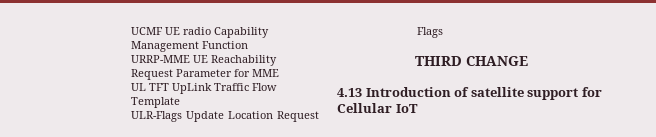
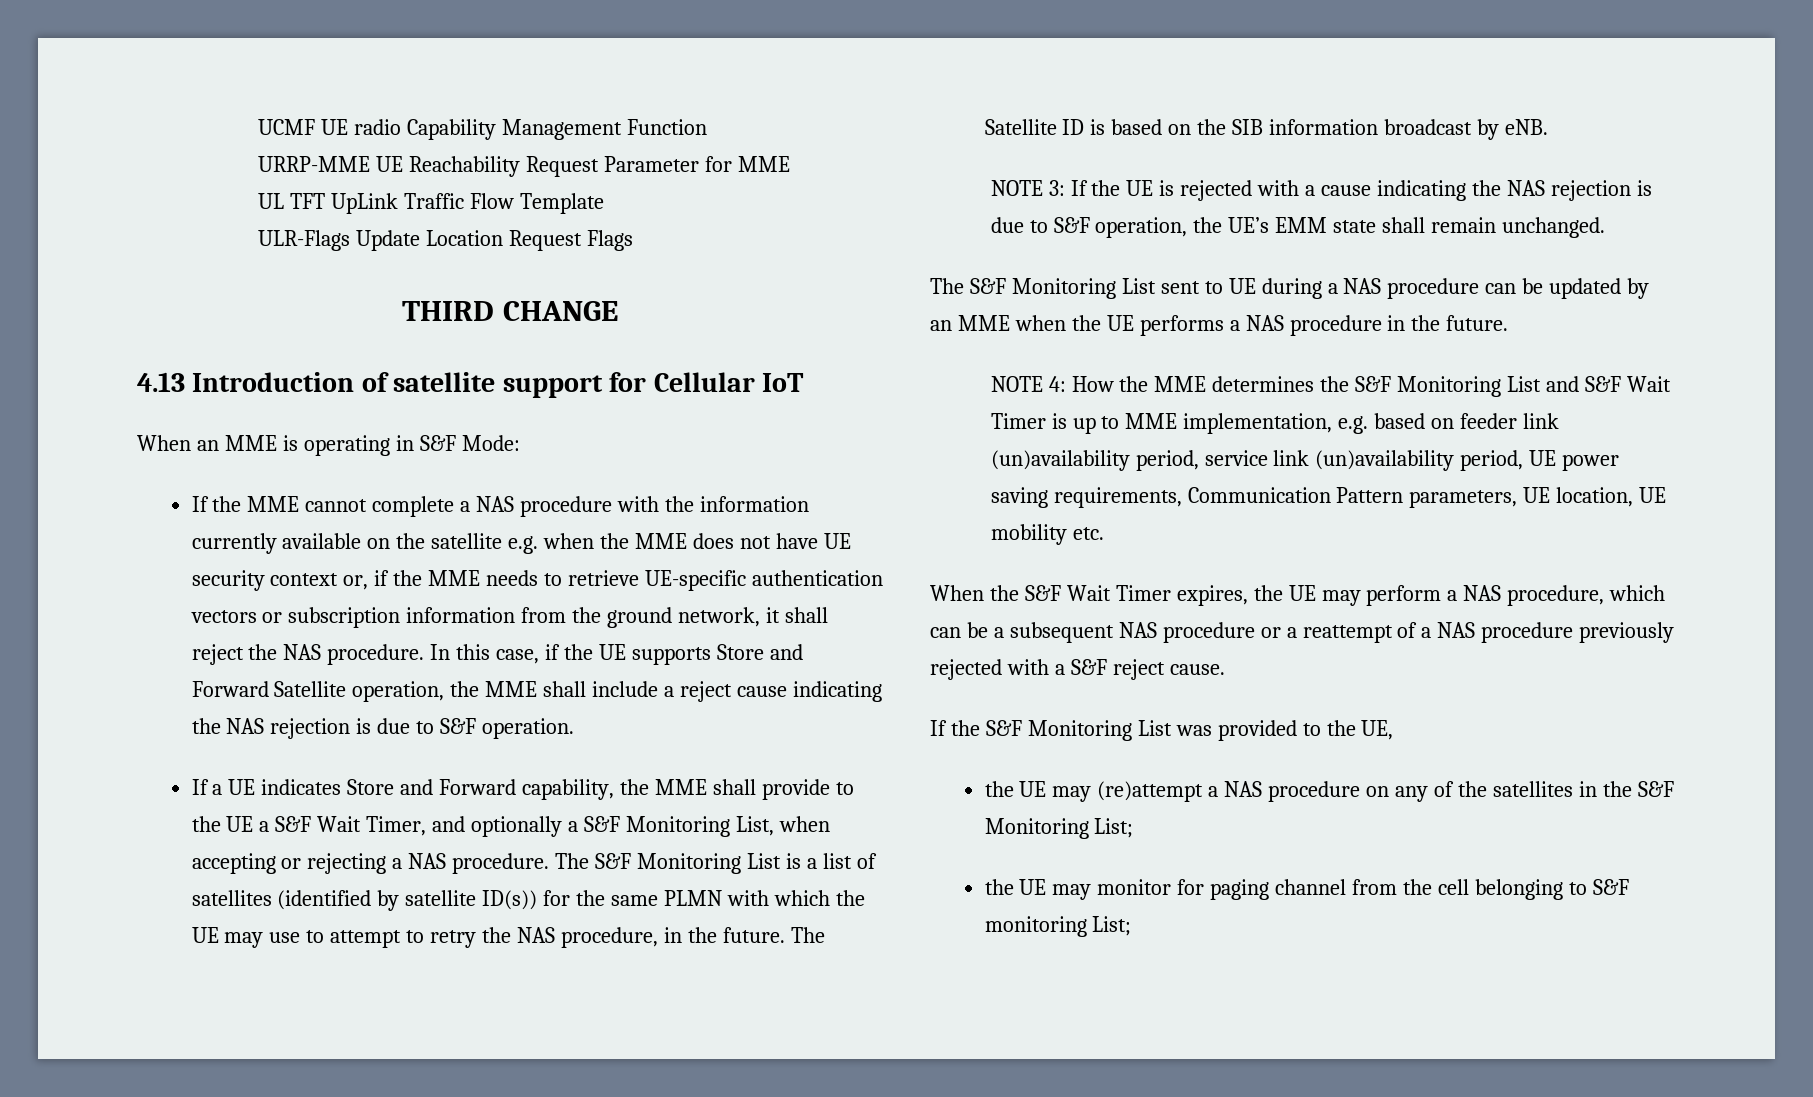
+ When an MME is operating in S&F Mode:
+ If the MME cannot complete a NAS procedure with the information currently available on the satellite e.g. when the MME does not have UE security context or, if the MME needs to retrieve UE-specific authentication vectors or subscription information from the ground network, it shall reject the NAS procedure. In this case, if the UE supports Store and Forward Satellite operation, the MME shall include a reject cause indicating the NAS rejection is due to S&F operation.
+ If a UE indicates Store and Forward capability, the MME shall provide to the UE a S&F Wait Timer, and optionally a S&F Monitoring List, when accepting or rejecting a NAS procedure. The S&F Monitoring List is a list of satellites (identified by satellite ID(s)) for the same PLMN with which the UE may use to attempt to retry the NAS procedure, in the future. The Satellite ID is based on the SIB information broadcast by eNB.
+ NOTE 3: If the UE is rejected with a cause indicating the NAS rejection is due to S&F operation, the UE’s EMM state shall remain unchanged.
+ The S&F Monitoring List sent to UE during a NAS procedure can be updated by an MME when the UE performs a NAS procedure in the future.
+ NOTE 4: How the MME determines the S&F Monitoring List and S&F Wait Timer is up to MME implementation, e.g. based on feeder link (un)availability period, service link (un)availability period, UE power saving requirements, Communication Pattern parameters, UE location, UE mobility etc.
+ When the S&F Wait Timer expires, the UE may perform a NAS procedure, which can be a subsequent NAS procedure or a reattempt of a NAS procedure previously rejected with a S&F reject cause.
+ If the S&F Monitoring List was provided to the UE,
+ the UE may (re)attempt a NAS procedure on any of the satellites in the S&F Monitoring List;
+ the UE may monitor for paging channel from the cell belonging to S&F monitoring List;

